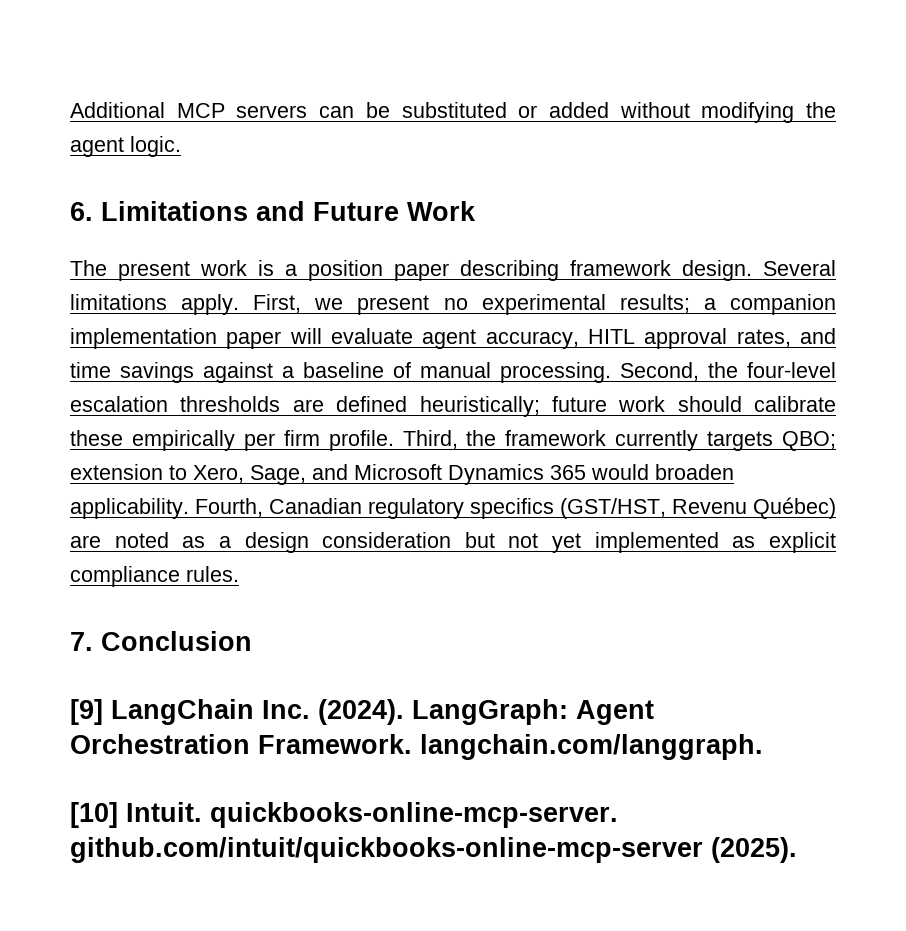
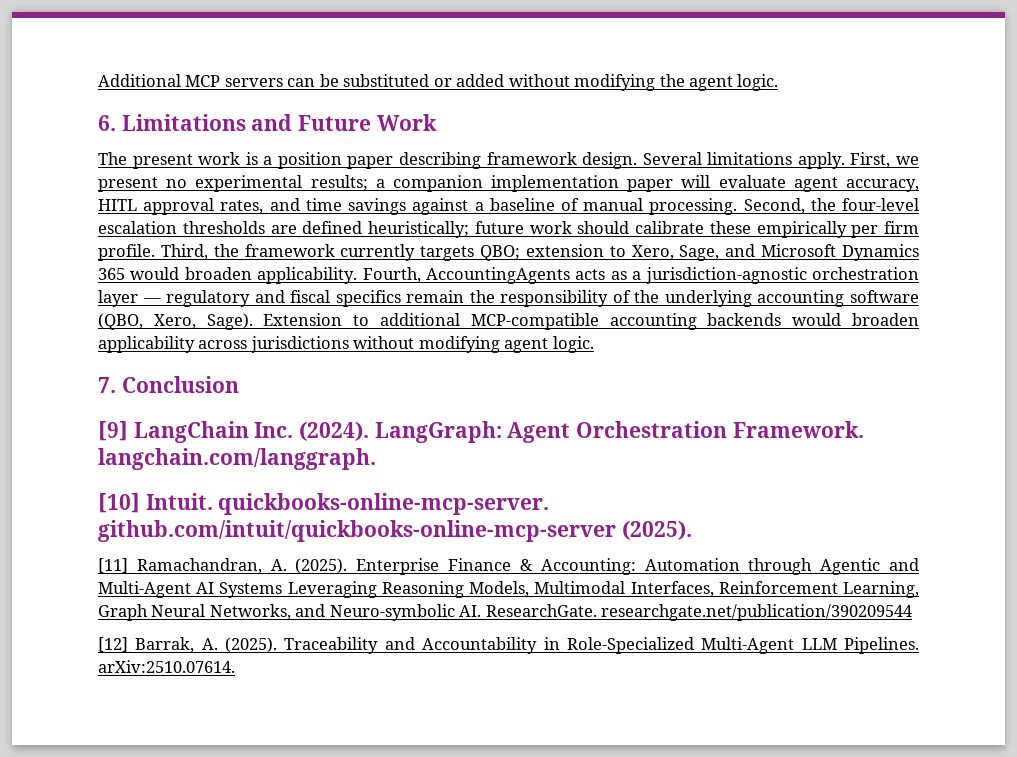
- Fourth, Canadian regulatory specifics (GST/HST, Revenu Québec) are noted as a design consideration but not yet implemented as explicit compliance rules.
+ Fourth, AccountingAgents acts as a jurisdiction-agnostic orchestration layer — regulatory and fiscal specifics remain the responsibility of the underlying accounting software (QBO, Xero, Sage). Extension to additional MCP-compatible accounting backends would broaden applicability across jurisdictions without modifying agent logic.
+ [11] Ramachandran, A. (2025). Enterprise Finance & Accounting: Automation through Agentic and Multi-Agent AI Systems Leveraging Reasoning Models, Multimodal Interfaces, Reinforcement Learning, Graph Neural Networks, and Neuro-symbolic AI. ResearchGate. researchgate.net/publication/390209544
+ [12] Barrak, A. (2025). Traceability and Accountability in Role-Specialized Multi-Agent LLM Pipelines. arXiv:2510.07614.

